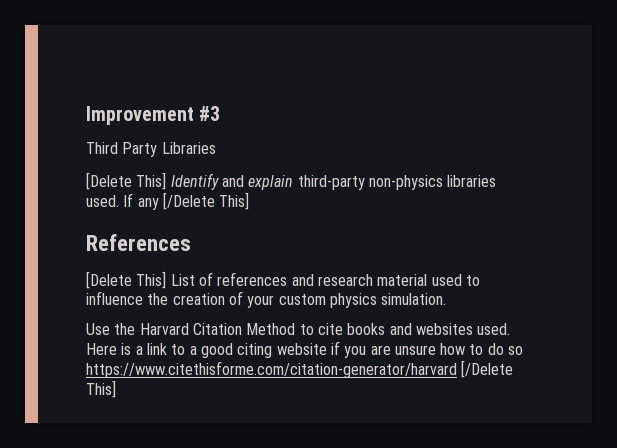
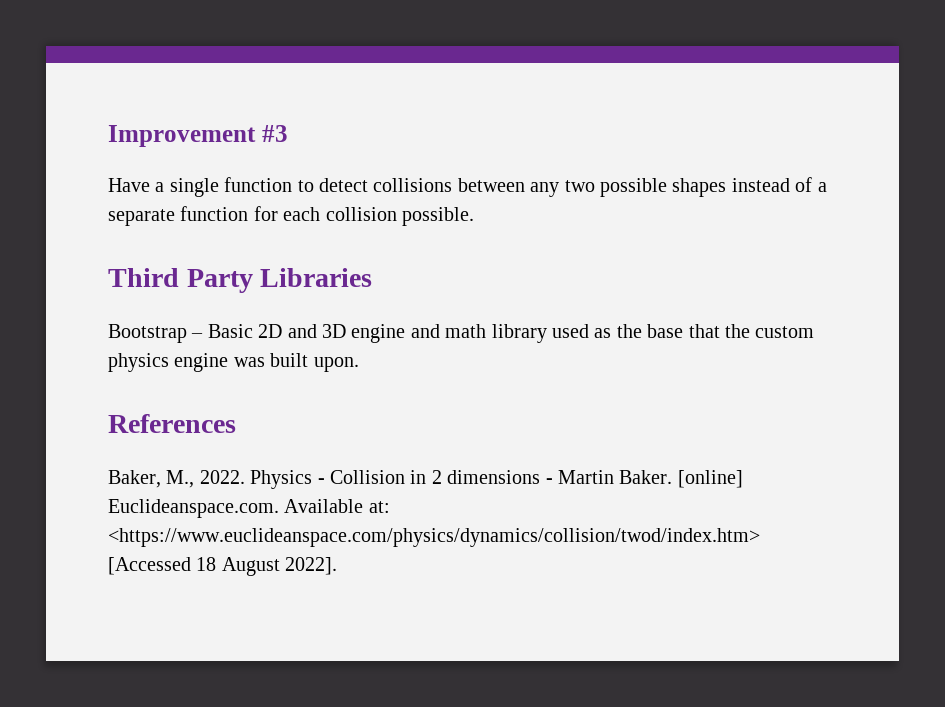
+ Have a single function to detect collisions between any two possible shapes instead of a separate function for each collision possible.
  Third Party Libraries
- [Delete This] Identify and explain third-party non-physics libraries used. If any [/Delete This]
+ Bootstrap – Basic 2D and 3D engine and math library used as the base that the custom physics engine was built upon.
  References
- [Delete This] List of references and research material used to influence the creation of your custom physics simulation.
- Use the Harvard Citation Method to cite books and websites used. Here is a link to a good citing website if you are unsure how to do so https://www.citethisforme.com/citation-generator/harvard [/Delete This]
+ Baker, M., 2022. Physics - Collision in 2 dimensions - Martin Baker. [online] Euclideanspace.com. Available at: <https://www.euclideanspace.com/physics/dynamics/collision/twod/index.htm> [Accessed 18 August 2022].

